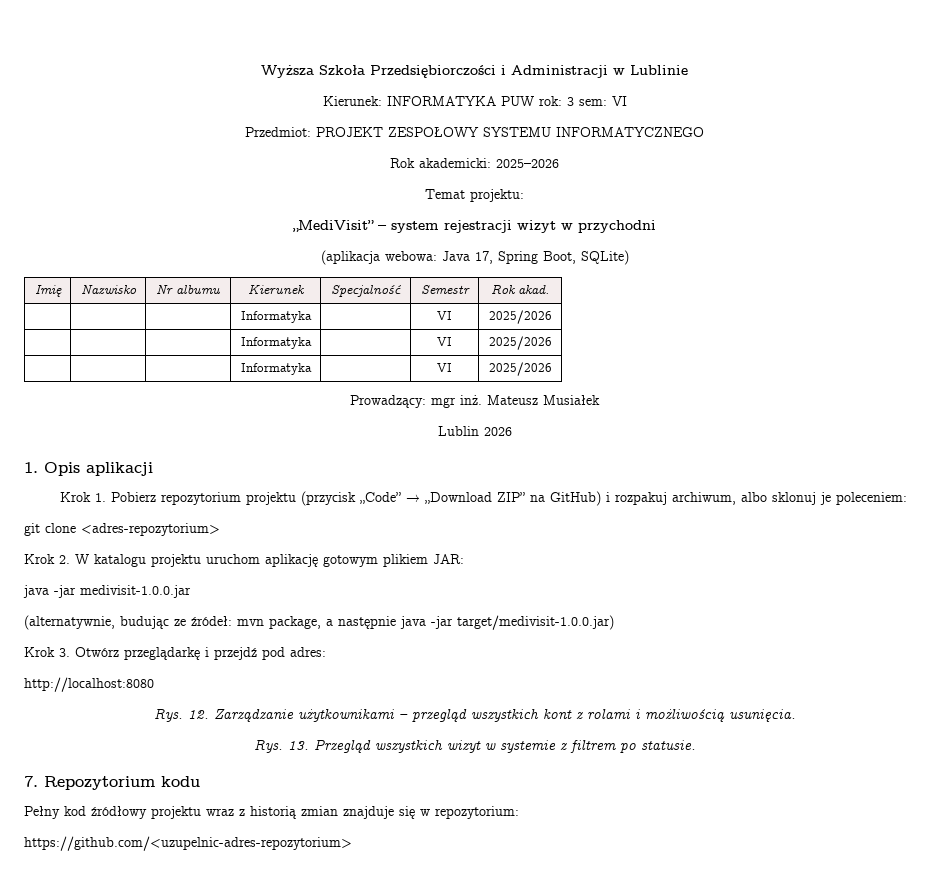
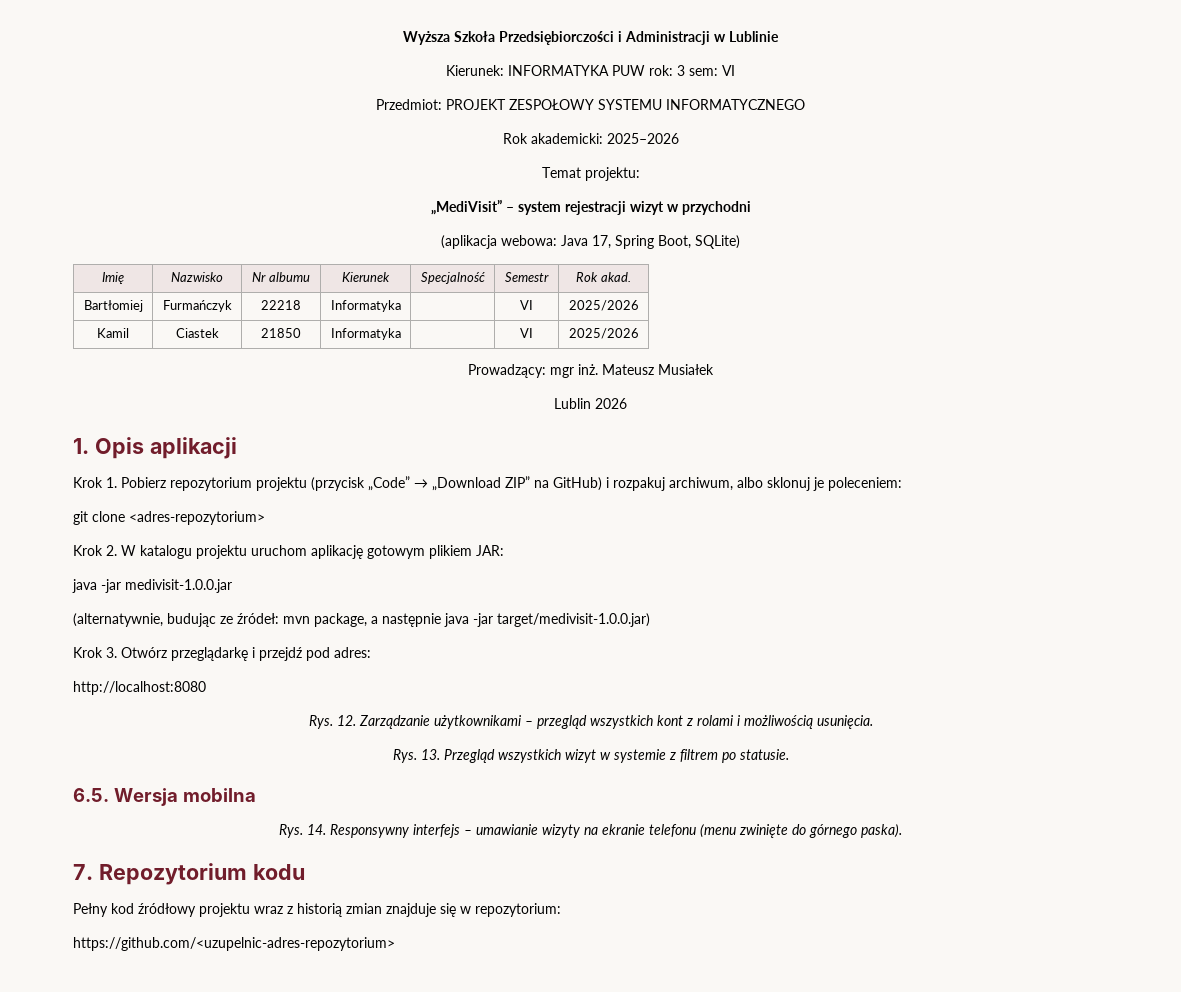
  Imię | Nazwisko | Nr albumu | Kierunek | Specjalność | Semestr | Rok akad.
- | | | Informatyka | | VI | 2025/2026
- | | | Informatyka | | VI | 2025/2026
- | | | Informatyka | | VI | 2025/2026
+ Bartłomiej | Furmańczyk | 22218 | Informatyka | | VI | 2025/2026
+ Kamil | Ciastek | 21850 | Informatyka | | VI | 2025/2026
+ 6.5. Wersja mobilna
+ Rys. 14. Responsywny interfejs – umawianie wizyty na ekranie telefonu (menu zwinięte do górnego paska).

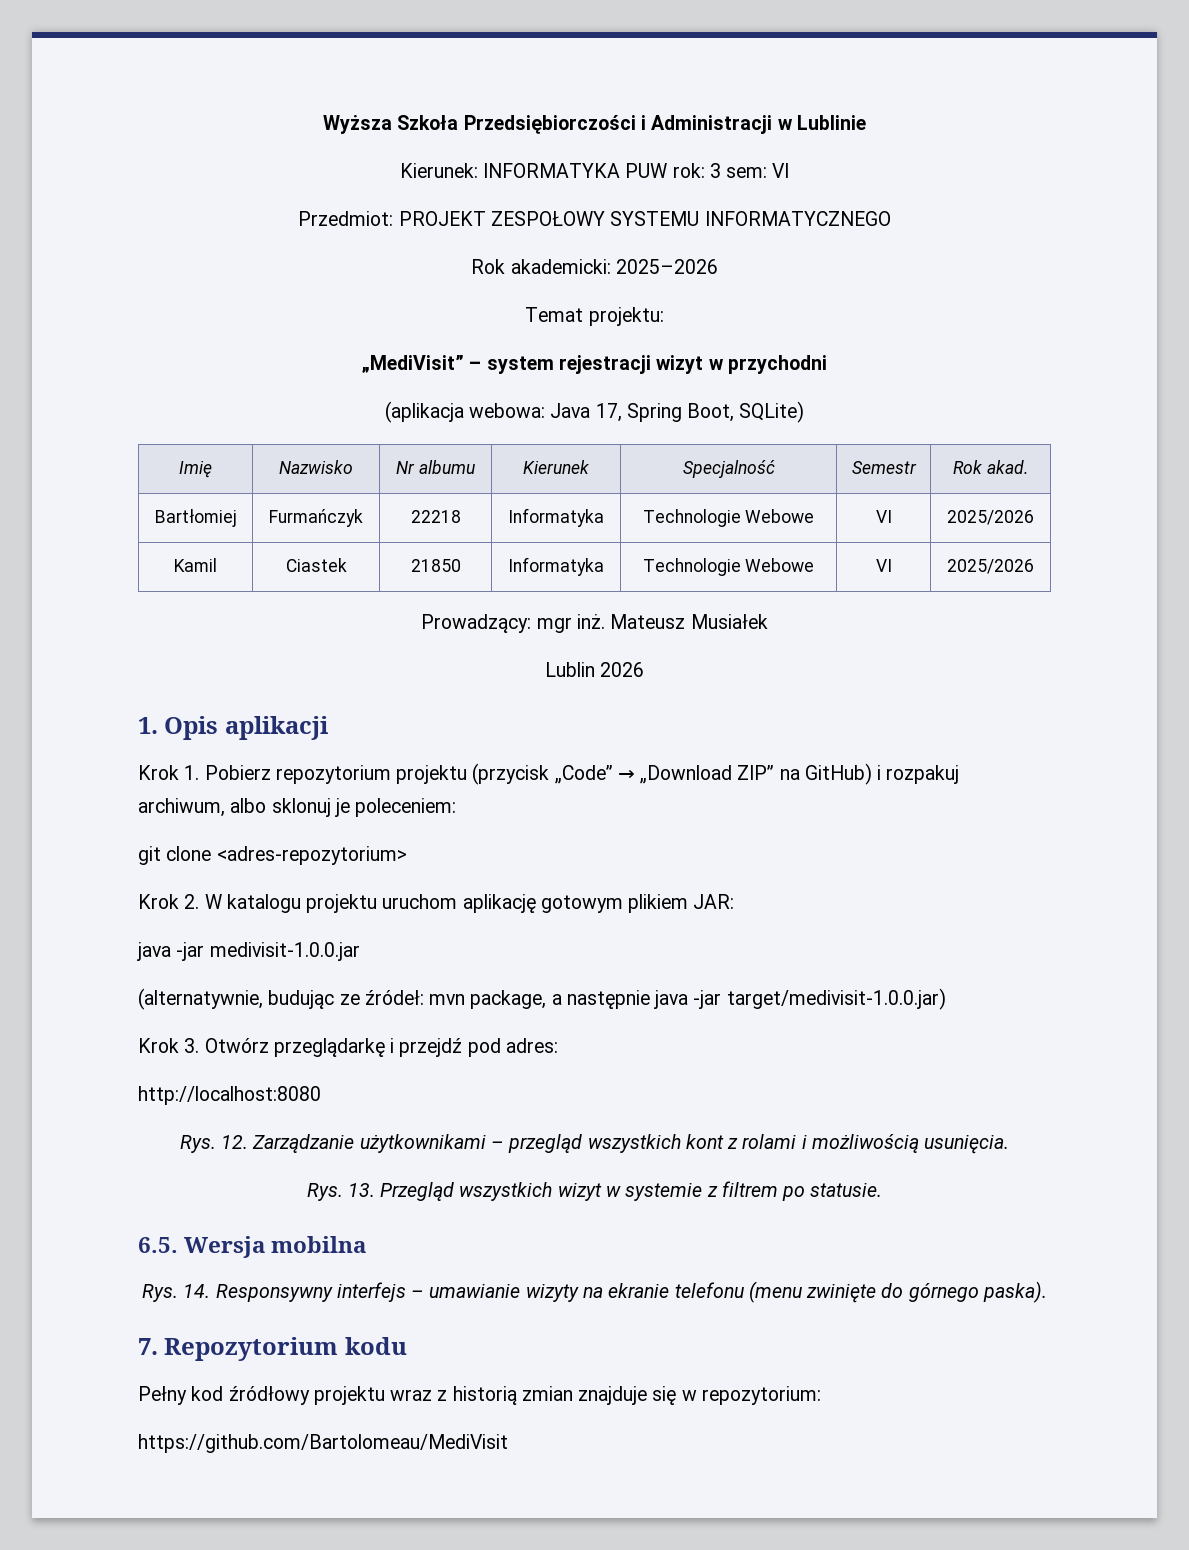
- Bartłomiej | Furmańczyk | 22218 | Informatyka | | VI | 2025/2026
+ Bartłomiej | Furmańczyk | 22218 | Informatyka | Technologie Webowe | VI | 2025/2026
- Kamil | Ciastek | 21850 | Informatyka | | VI | 2025/2026
+ Kamil | Ciastek | 21850 | Informatyka | Technologie Webowe | VI | 2025/2026
- https://github.com/<uzupelnic-adres-repozytorium>
+ https://github.com/Bartolomeau/MediVisit

